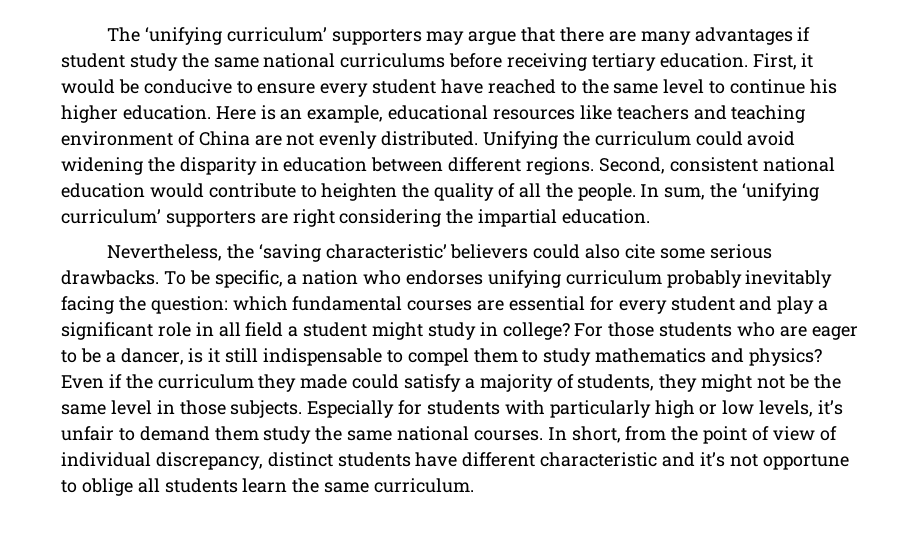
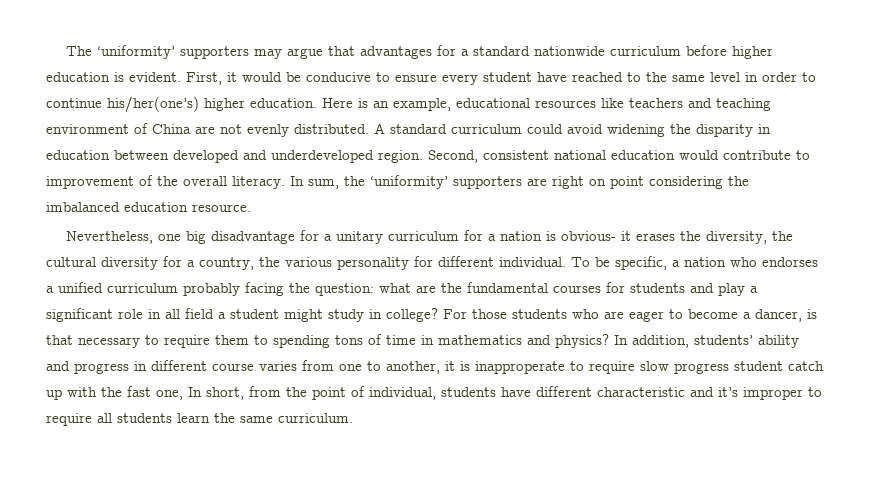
- The ‘unifying curriculum’ supporters may argue that there are many advantages if student study the same national curriculums before receiving tertiary education.
+ The ‘uniformity’ supporters may argue that advantages for a standard nationwide curriculum before higher education is evident.
- First, it would be conducive to ensure every student have reached to the same level to continue his higher education.
+ First, it would be conducive to ensure every student have reached to the same level in order to continue his/her(one’s) higher education.
- Unifying the curriculum could avoid widening the disparity in education between different regions.
+ A standard curriculum could avoid widening the disparity in education between developed and underdeveloped region.
- Second, consistent national education would contribute to heighten the quality of all the people.
+ Second, consistent national education would contribute to improvement of the overall literacy.
- In sum, the ‘unifying curriculum’ supporters are right considering the impartial education.
- Nevertheless, the ‘saving characteristic’ believers could also cite some serious drawbacks.
+ In sum, the ‘uniformity’ supporters are right on point considering the imbalanced education resource.
+ Nevertheless, one big disadvantage for a unitary curriculum for a nation is obvious- it erases the diversity, the cultural diversity for a country, the various personality for different individual.
- To be specific, a nation who endorses unifying curriculum probably inevitably facing the question: which fundamental courses are essential for every student and play a significant role in all field a student might study in college?
+ To be specific, a nation who endorses a unified curriculum probably facing the question: what are the fundamental courses for students and play a significant role in all field a student might study in college?
- For those students who are eager to be a dancer, is it still indispensable to compel them to study mathematics and physics? Even if the curriculum they made could satisfy a majority of students, they might not be the same level in those subjects. Especially for students with particularly high or low levels, it’s unfair to demand them study the same national courses. In short, from the point of view of individual discrepancy, distinct students have different characteristic and it’s not opportune to oblige all students learn the same curriculum.
+ For those students who are eager to become a dancer, is that necessary to require them to spending tons of time in mathematics and physics? In addition, students’ ability and progress in different course varies from one to another, it is inapproperate to require slow progress student catch up with the fast one, In short, from the point of individual, students have different characteristic and it’s improper to require all students learn the same curriculum.

